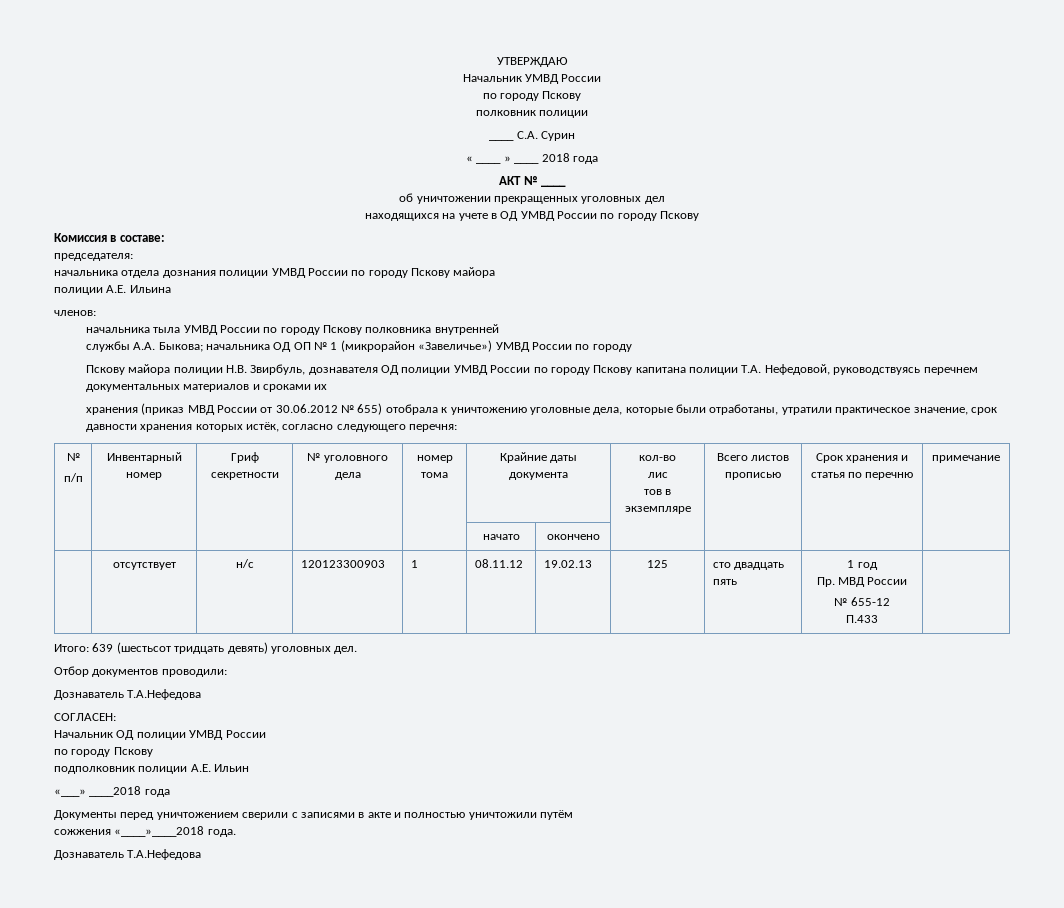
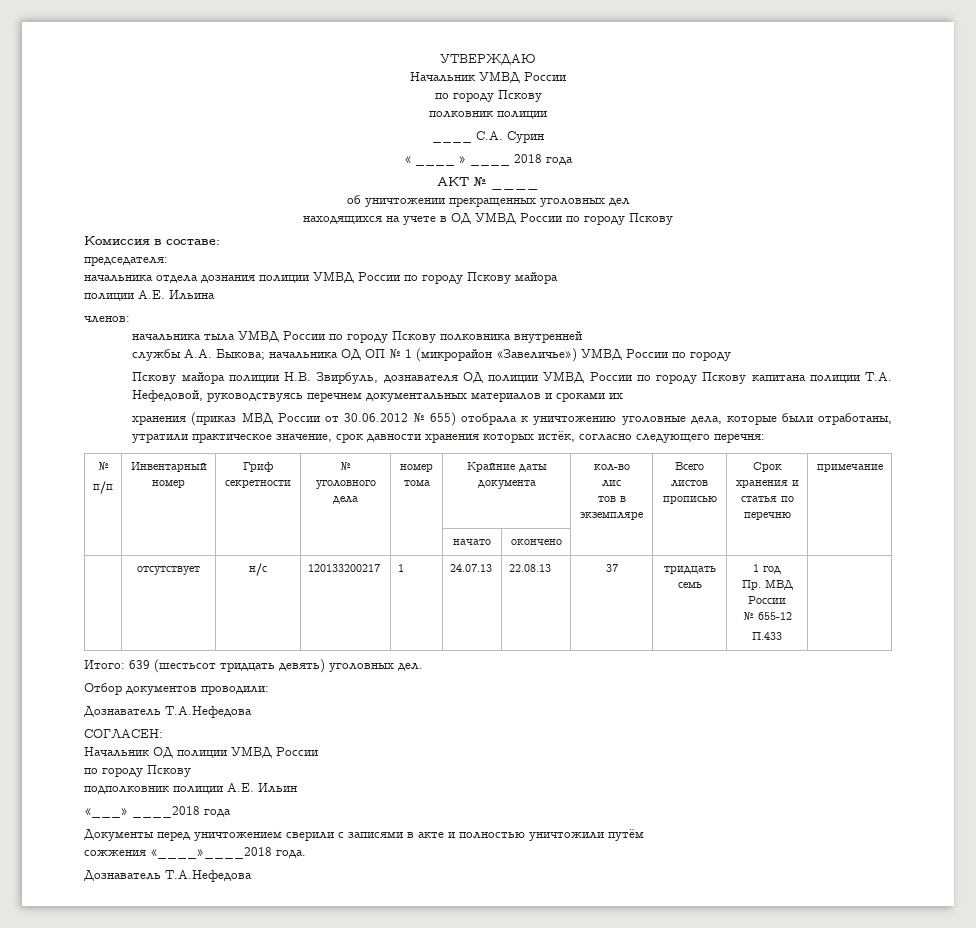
- | отсутствует | н/с | 120123300903 | 1 | 08.11.12 | 19.02.13 | 125 | сто двадцать пять | 1 год
+ | отсутствует | н/с | 120133200217 | 1 | 24.07.13 | 22.08.13 | 37 | тридцать семь | 1 год

